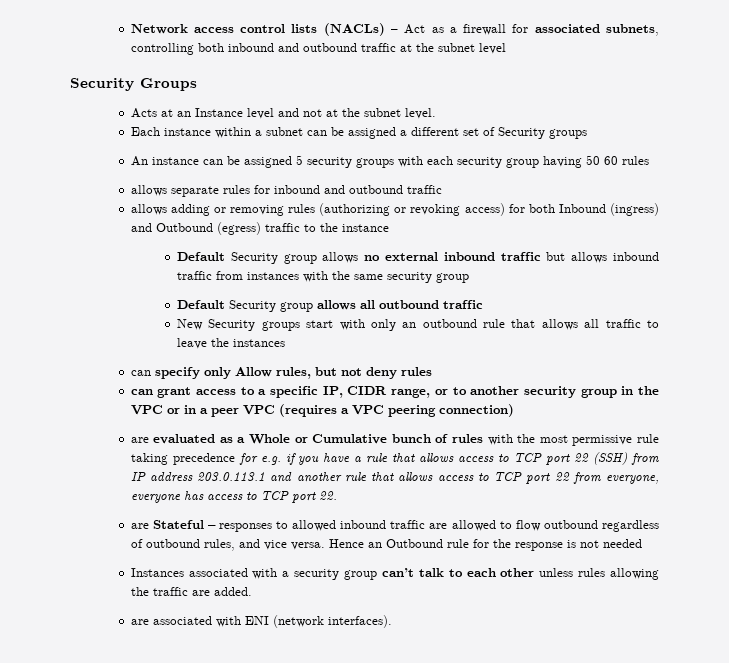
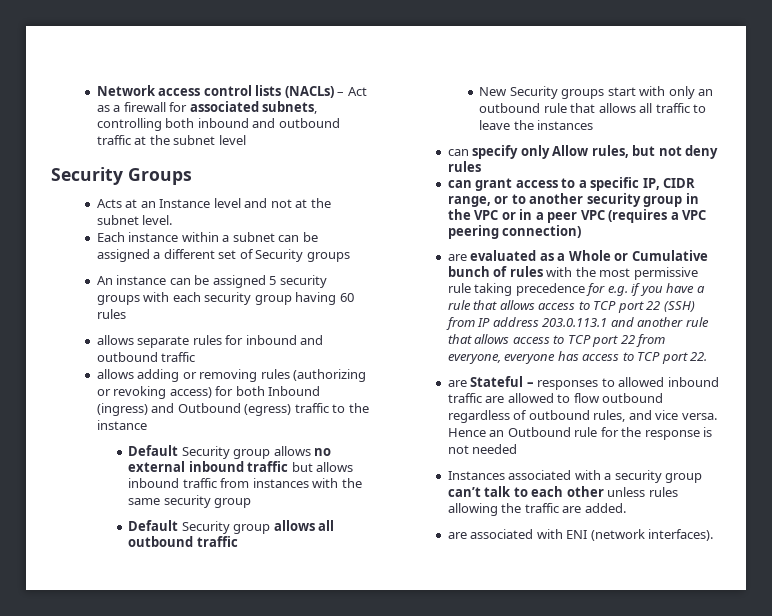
- An instance can be assigned 5 security groups with each security group having 50 60 rules
+ An instance can be assigned 5 security groups with each security group having 60 rules

